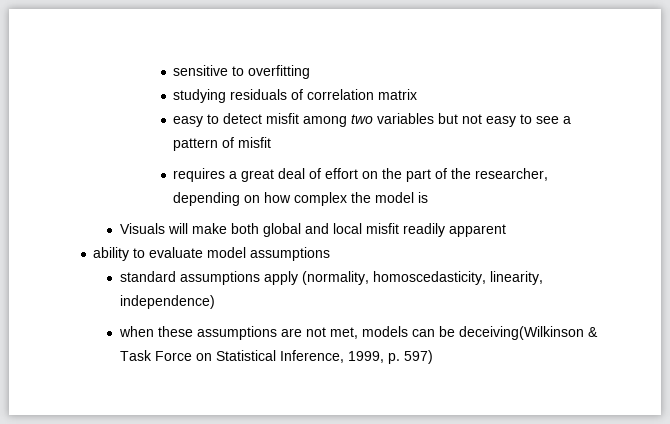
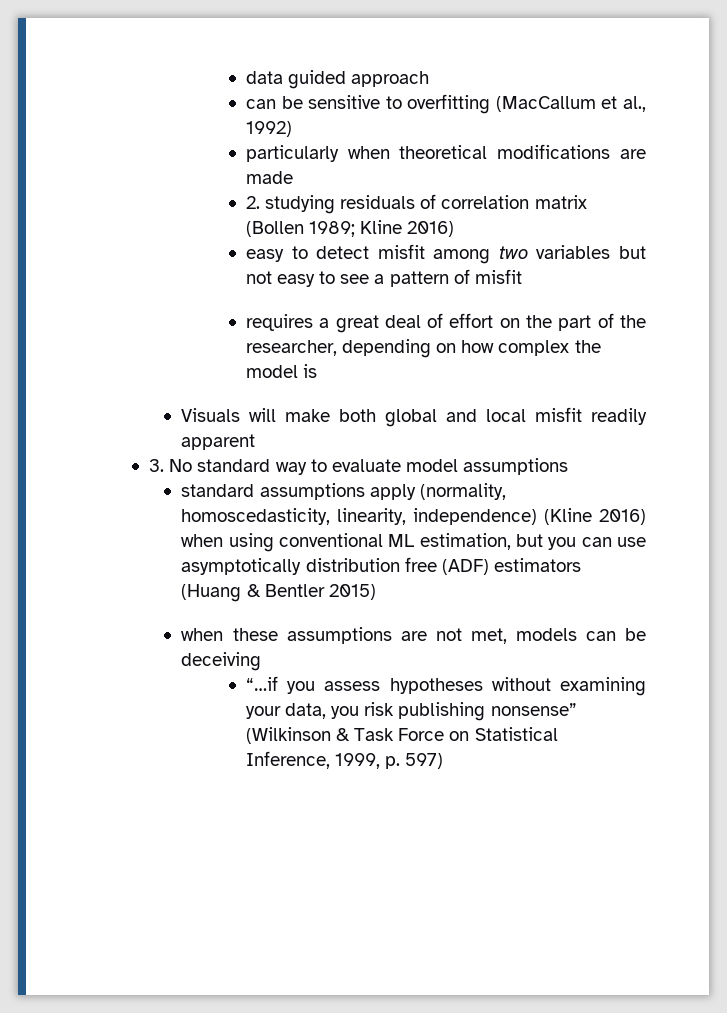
- sensitive to overfitting
- studying residuals of correlation matrix
+ data guided approach
+ can be sensitive to overfitting (MacCallum et al., 1992)
+ particularly when theoretical modifications are made
+ 2. studying residuals of correlation matrix (Bollen 1989; Kline 2016)
- ability to evaluate model assumptions
+ 3. No standard way to evaluate model assumptions
- standard assumptions apply (normality, homoscedasticity, linearity, independence)
+ standard assumptions apply (normality, homoscedasticity, linearity, independence) (Kline 2016) when using conventional ML estimation, but you can use asymptotically distribution free (ADF) estimators (Huang & Bentler 2015)
- when these assumptions are not met, models can be deceiving(Wilkinson & Task Force on Statistical Inference, 1999, p. 597)
+ when these assumptions are not met, models can be deceiving
+ “…if you assess hypotheses without examining your data, you risk publishing nonsense” (Wilkinson & Task Force on Statistical Inference, 1999, p. 597)

